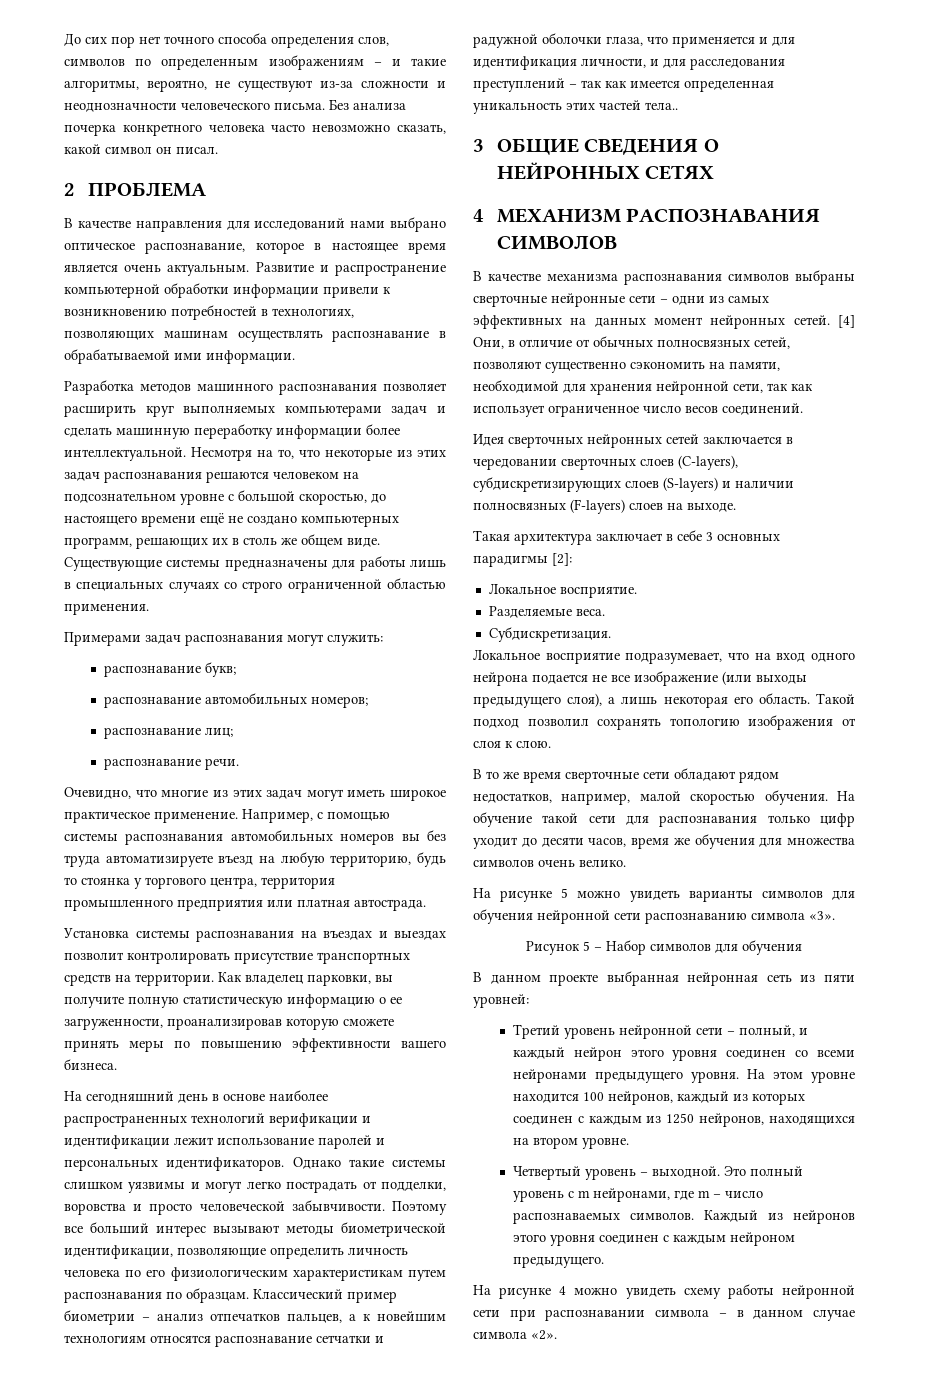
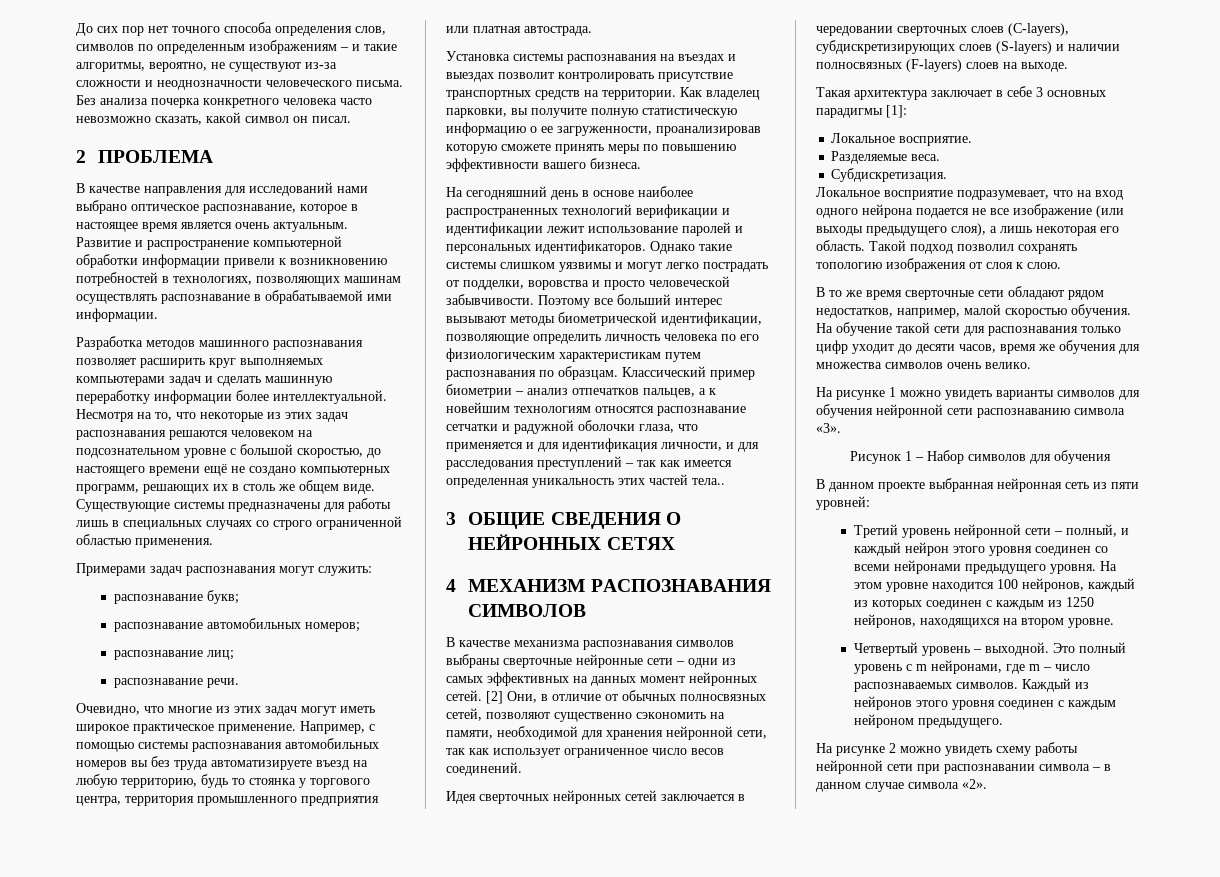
- [4] Они, в отличие от обычных полносвязных сетей, позволяют существенно сэкономить на памяти, необходимой для хранения нейронной сети, так как использует ограниченное число весов соединений.
+ [2] Они, в отличие от обычных полносвязных сетей, позволяют существенно сэкономить на памяти, необходимой для хранения нейронной сети, так как использует ограниченное число весов соединений.
- Такая архитектура заключает в себе 3 основных парадигмы [2]:
+ Такая архитектура заключает в себе 3 основных парадигмы [1]:
- На рисунке 5 можно увидеть варианты символов для обучения нейронной сети распознаванию символа «3».
+ На рисунке 1 можно увидеть варианты символов для обучения нейронной сети распознаванию символа «3».
- Рисунок 5 – Набор символов для обучения
+ Рисунок 1 – Набор символов для обучения
- На рисунке 4 можно увидеть схему работы нейронной сети при распознавании символа – в данном случае символа «2».
+ На рисунке 2 можно увидеть схему работы нейронной сети при распознавании символа – в данном случае символа «2».

